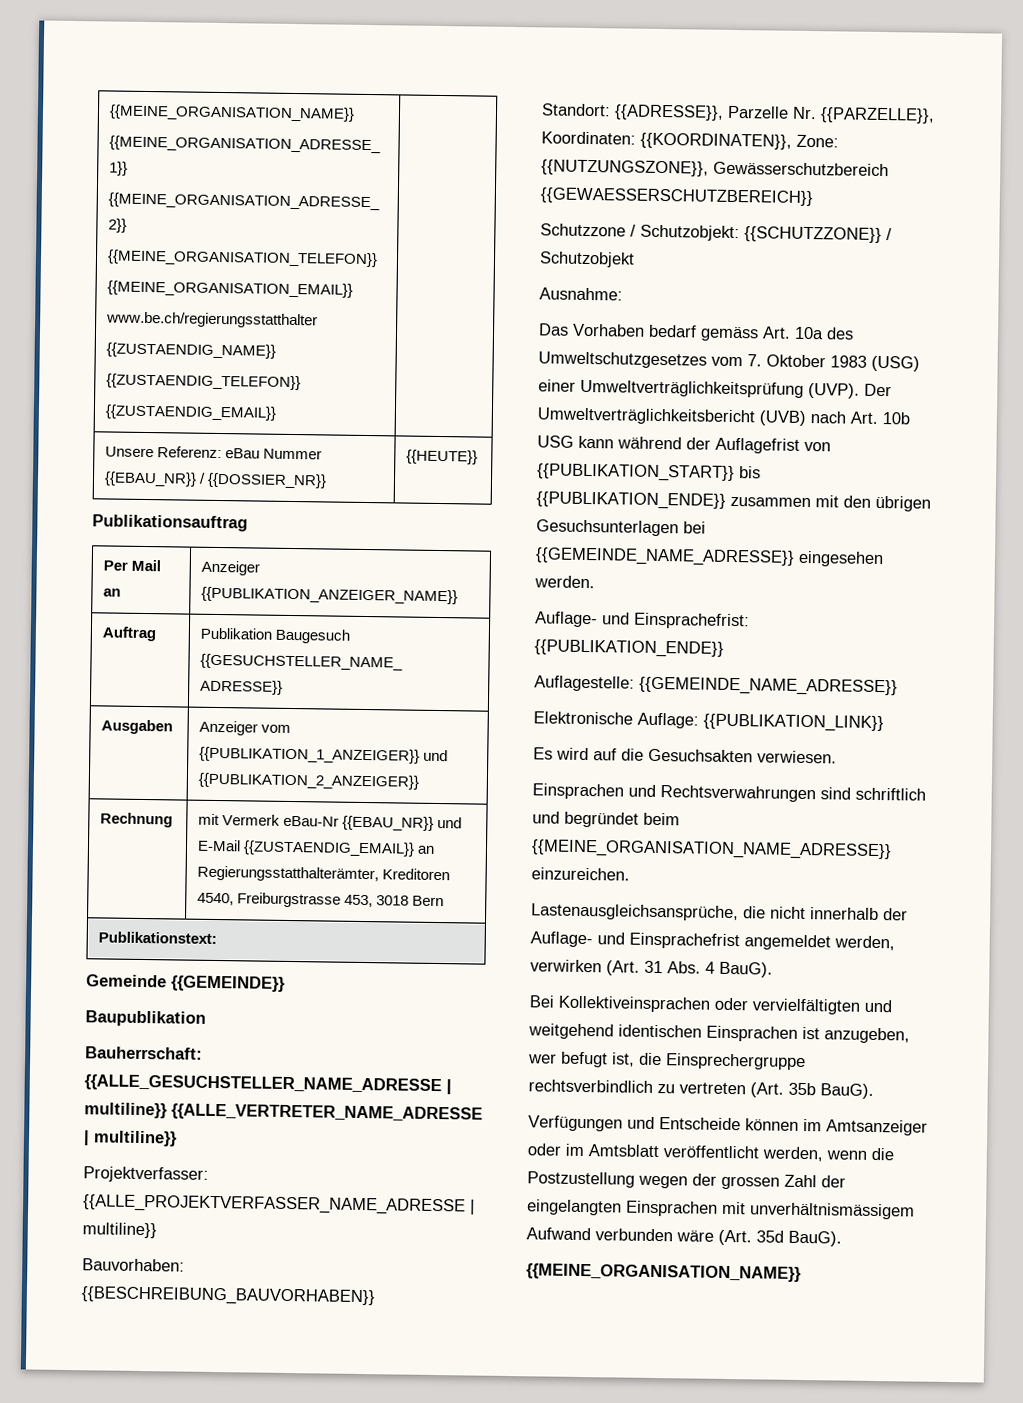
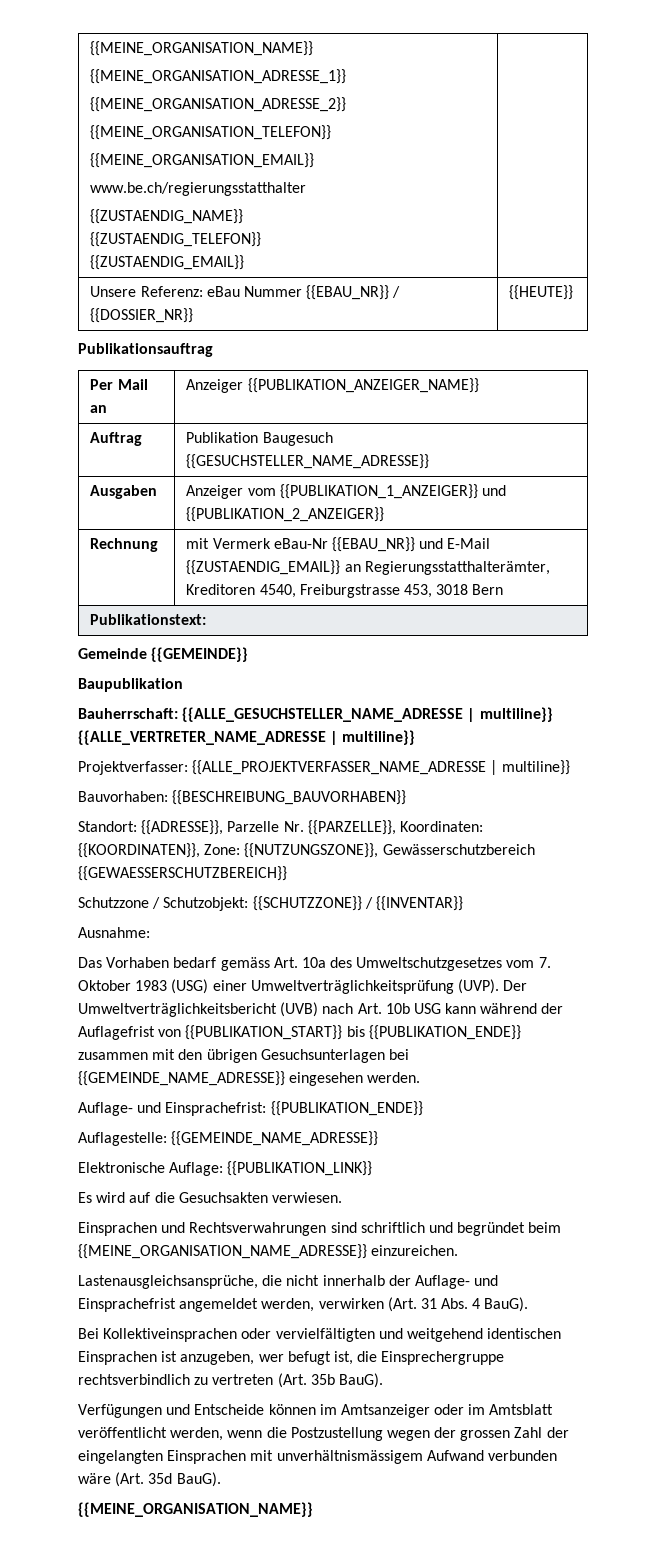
- Schutzzone / Schutzobjekt: {{SCHUTZZONE}} / Schutzobjekt
+ Schutzzone / Schutzobjekt: {{SCHUTZZONE}} / {{INVENTAR}}

